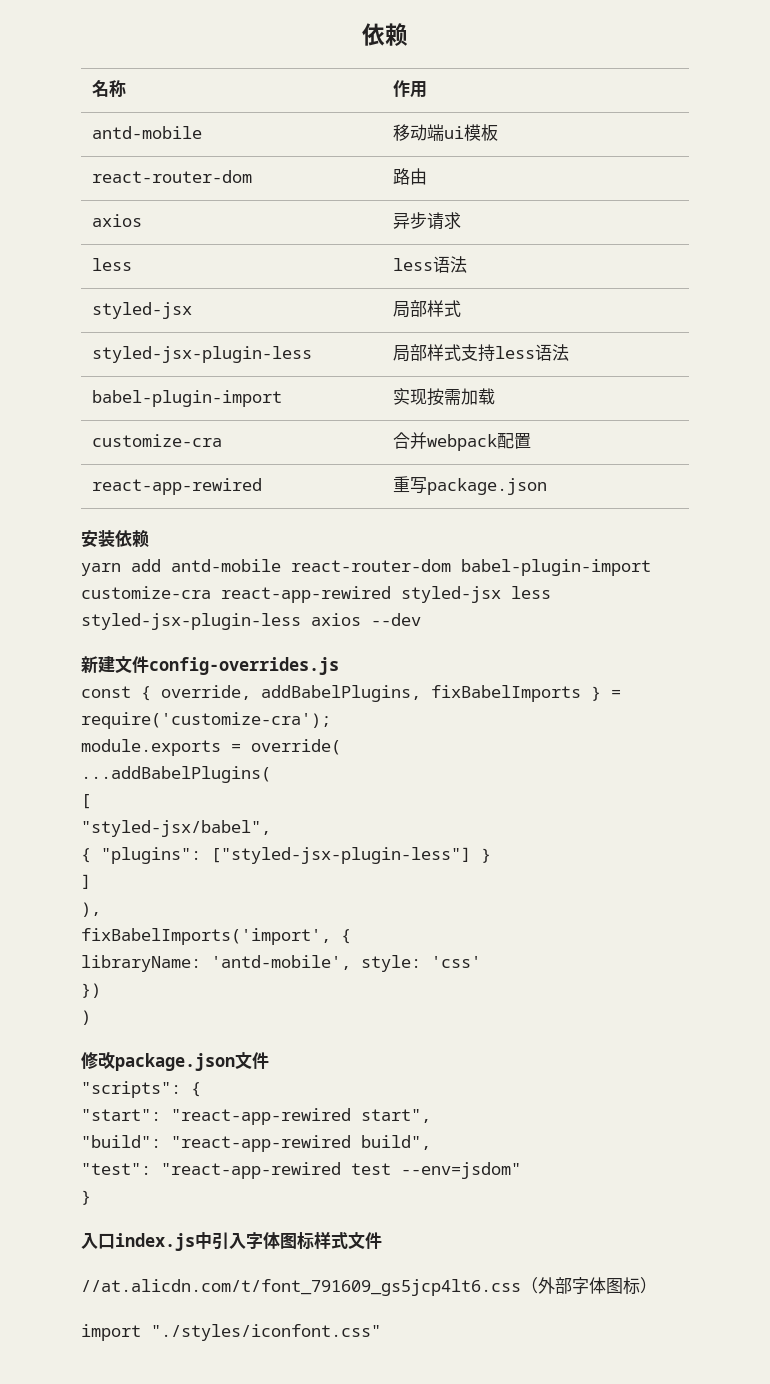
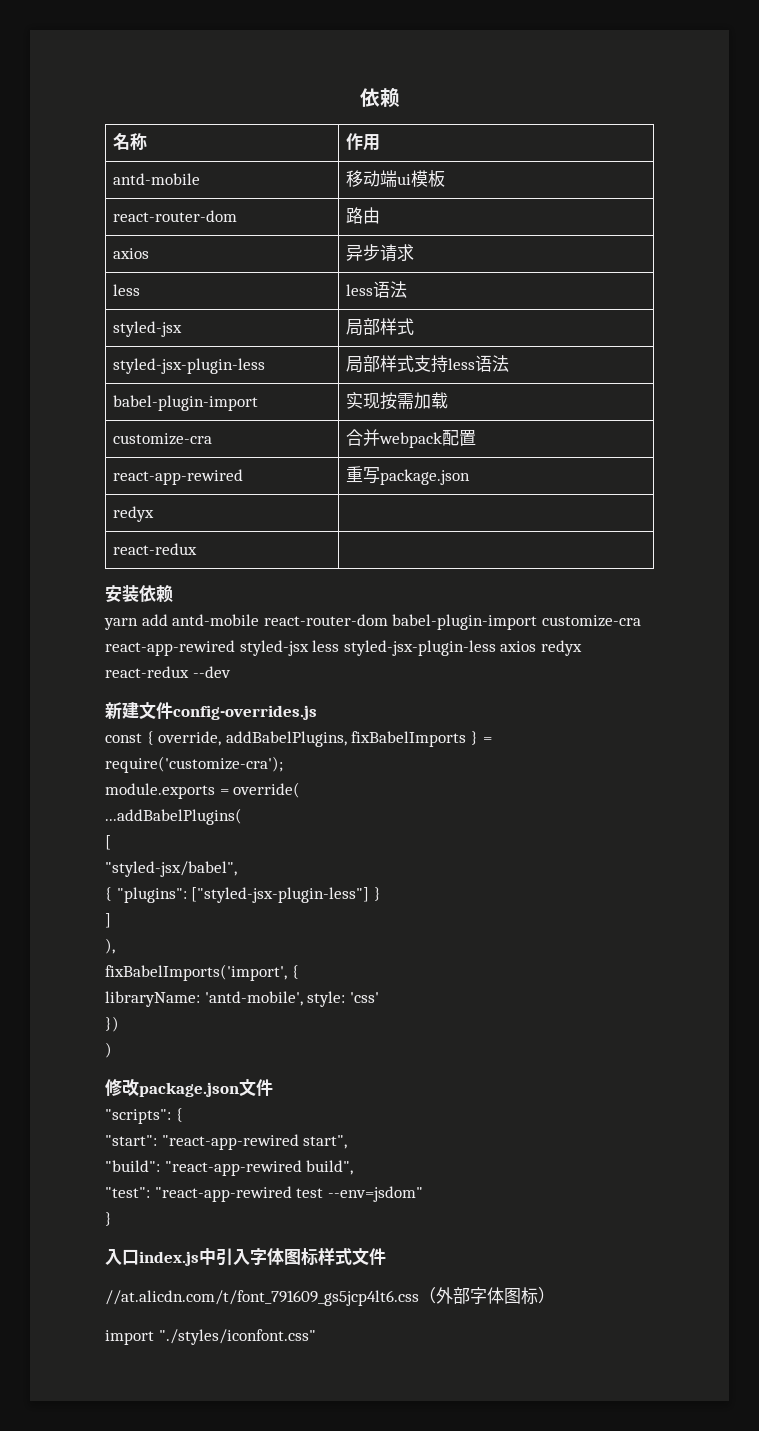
+ redyx |
+ react-redux |
- yarn add antd-mobile react-router-dom babel-plugin-import customize-cra react-app-rewired styled-jsx less styled-jsx-plugin-less axios --dev
+ yarn add antd-mobile react-router-dom babel-plugin-import customize-cra react-app-rewired styled-jsx less styled-jsx-plugin-less axios redyx react-redux --dev

